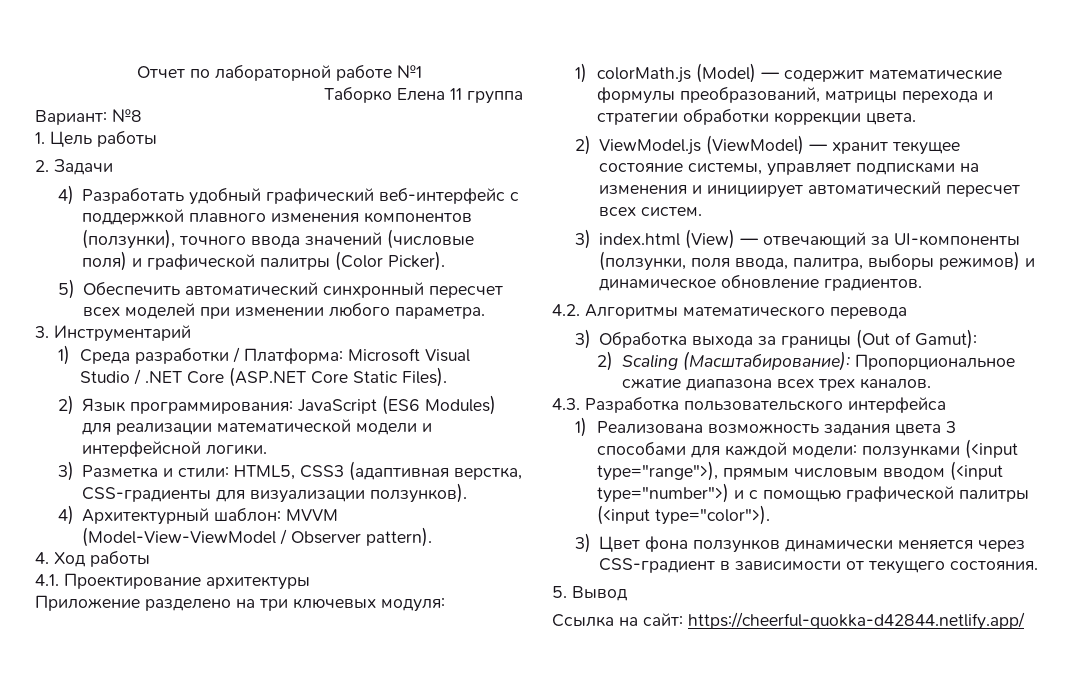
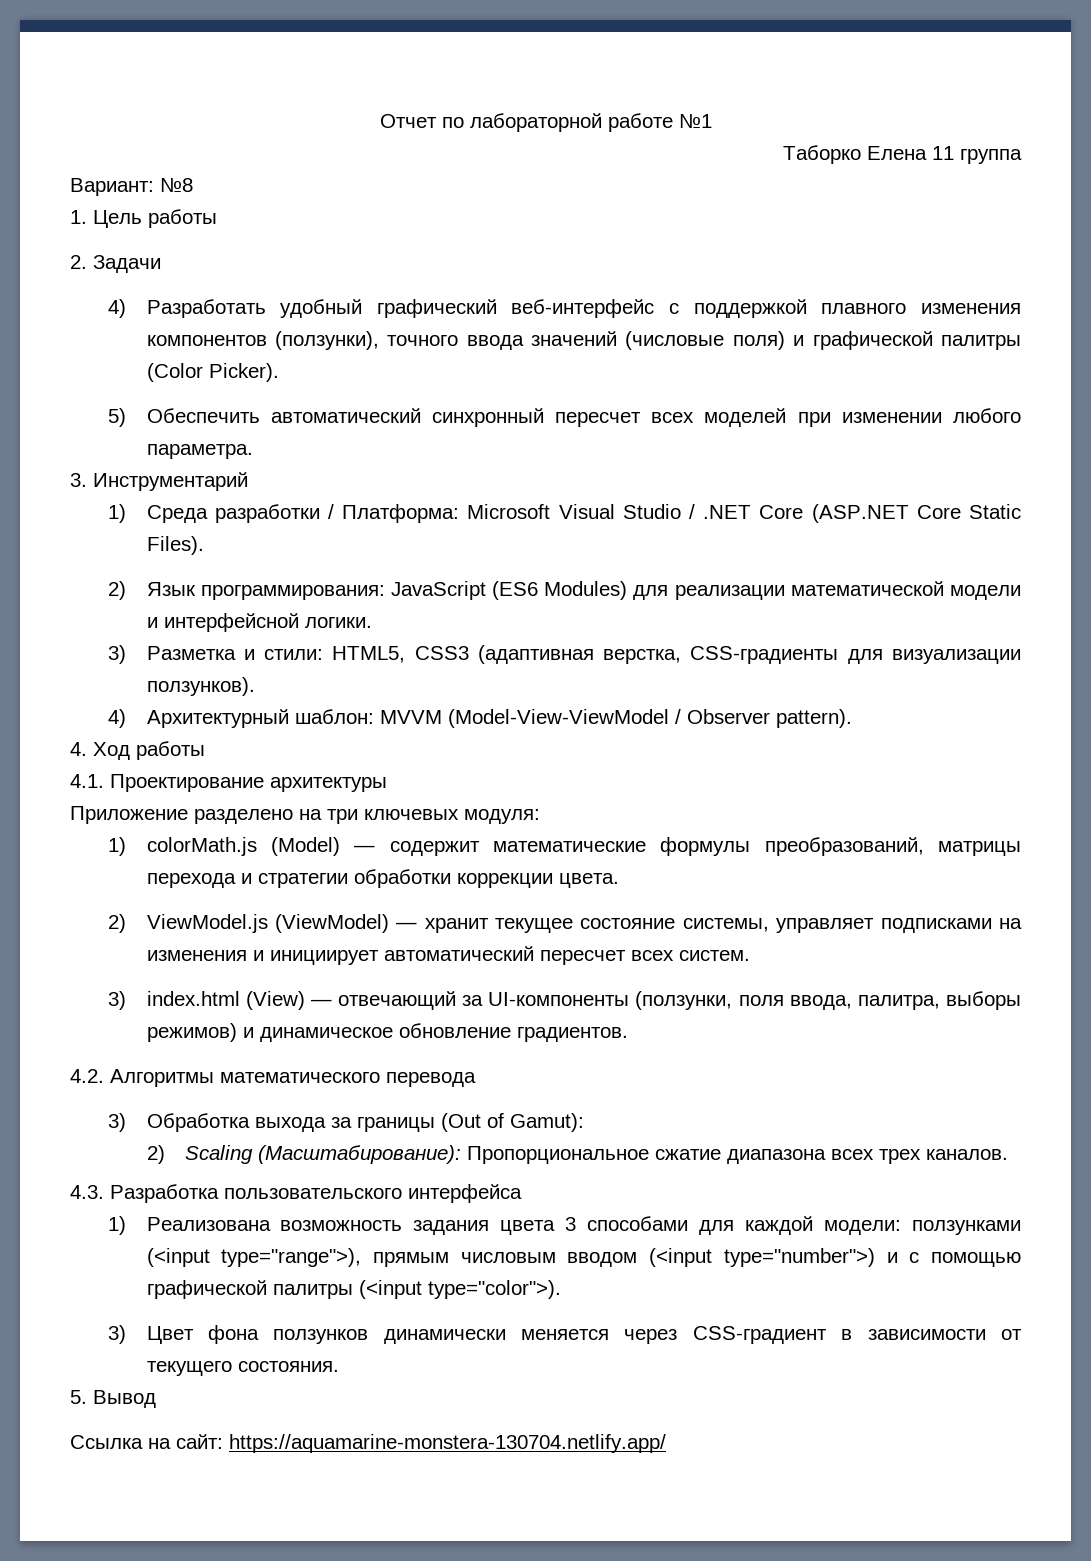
- Ссылка на сайт: https://cheerful-quokka-d42844.netlify.app/
+ Ссылка на сайт: https://aquamarine-monstera-130704.netlify.app/

